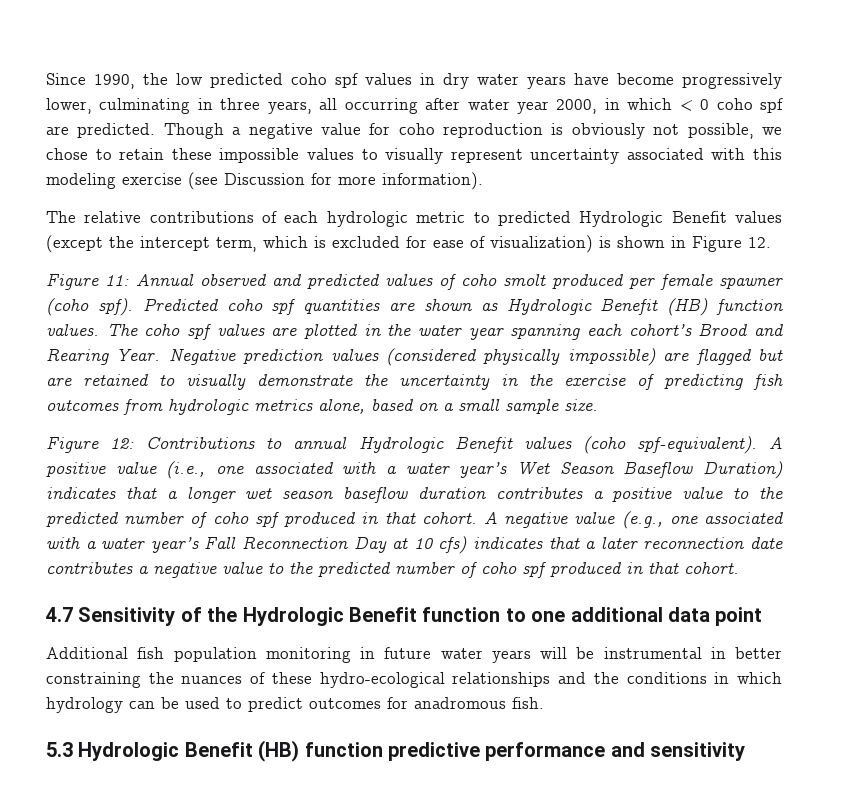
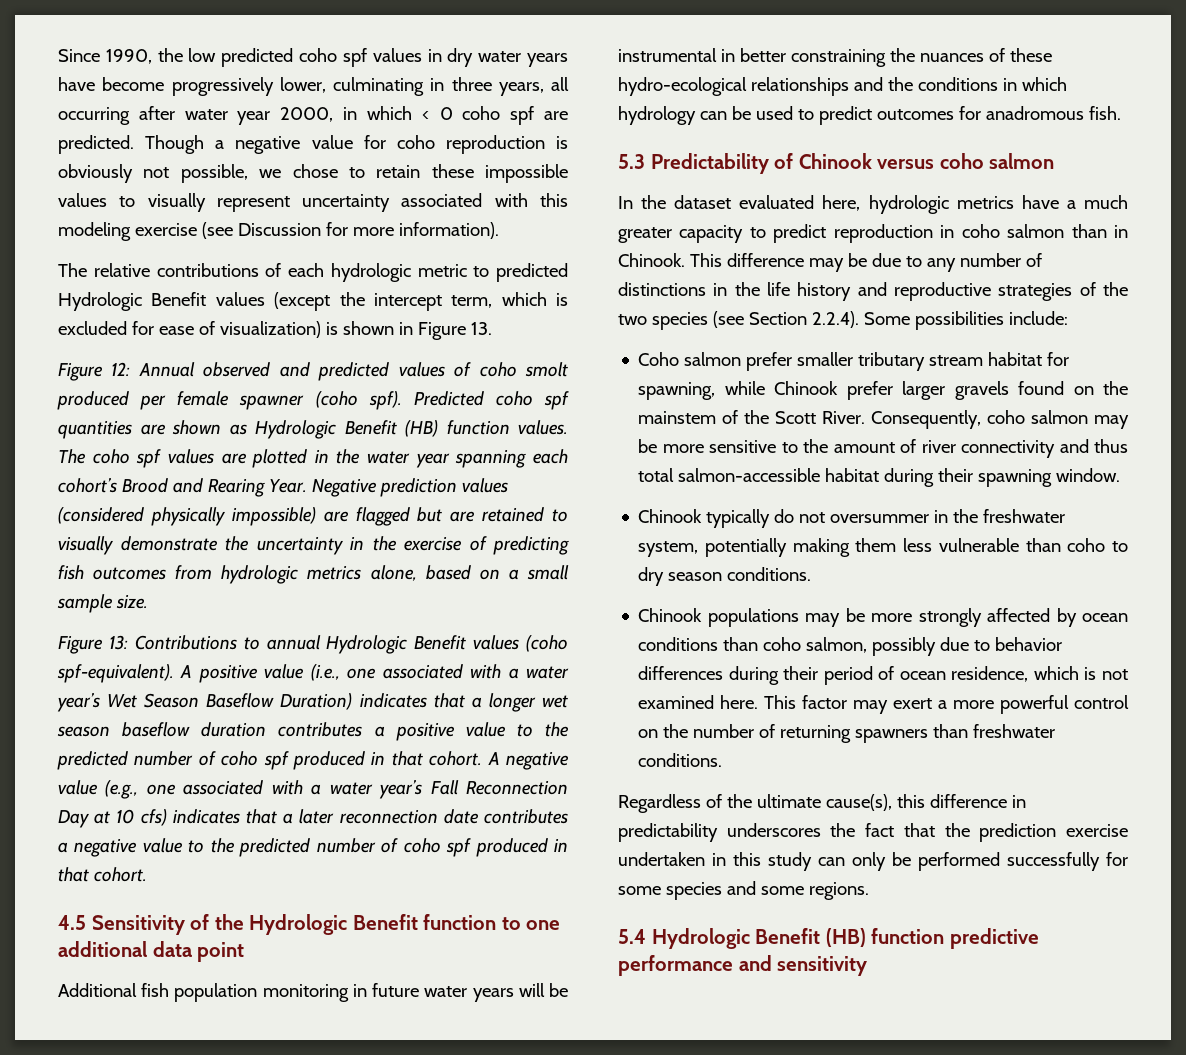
- The relative contributions of each hydrologic metric to predicted Hydrologic Benefit values (except the intercept term, which is excluded for ease of visualization) is shown in Figure 12.
- Figure 11: Annual observed and predicted values of coho smolt produced per female spawner (coho spf).
+ The relative contributions of each hydrologic metric to predicted Hydrologic Benefit values (except the intercept term, which is excluded for ease of visualization) is shown in Figure 13.
+ Figure 12: Annual observed and predicted values of coho smolt produced per female spawner (coho spf).
- Figure 12: Contributions to annual Hydrologic Benefit values (coho spf-equivalent).
+ Figure 13: Contributions to annual Hydrologic Benefit values (coho spf-equivalent).
- 4.7 Sensitivity of the Hydrologic Benefit function to one additional data point
+ 4.5 Sensitivity of the Hydrologic Benefit function to one additional data point
- 5.3 Hydrologic Benefit (HB) function predictive performance and sensitivity
+ 5.3 Predictability of Chinook versus coho salmon
+ In the dataset evaluated here, hydrologic metrics have a much greater capacity to predict reproduction in coho salmon than in Chinook. This difference may be due to any number of distinctions in the life history and reproductive strategies of the two species (see Section 2.2.4). Some possibilities include:
+ Coho salmon prefer smaller tributary stream habitat for spawning, while Chinook prefer larger gravels found on the mainstem of the Scott River. Consequently, coho salmon may be more sensitive to the amount of river connectivity and thus total salmon-accessible habitat during their spawning window.
+ Chinook typically do not oversummer in the freshwater system, potentially making them less vulnerable than coho to dry season conditions.
+ Chinook populations may be more strongly affected by ocean conditions than coho salmon, possibly due to behavior differences during their period of ocean residence, which is not examined here. This factor may exert a more powerful control on the number of returning spawners than freshwater conditions.
+ Regardless of the ultimate cause(s), this difference in predictability underscores the fact that the prediction exercise undertaken in this study can only be performed successfully for some species and some regions.
+ 5.4 Hydrologic Benefit (HB) function predictive performance and sensitivity

